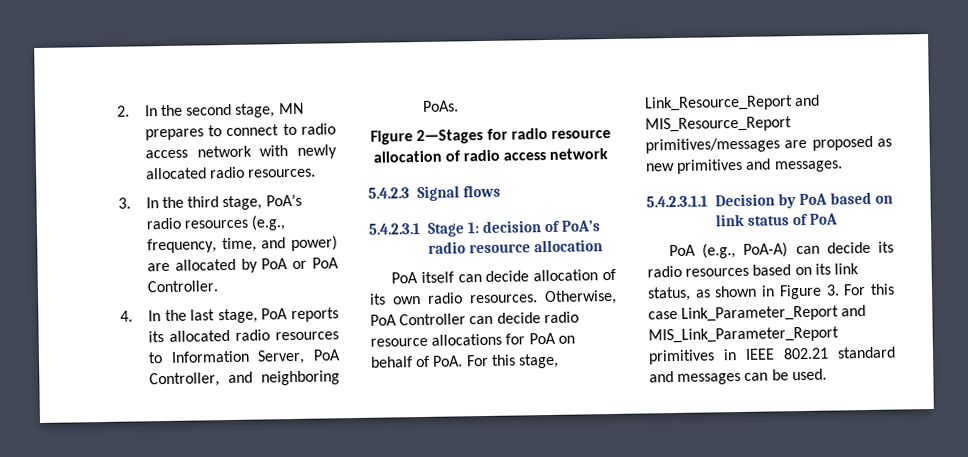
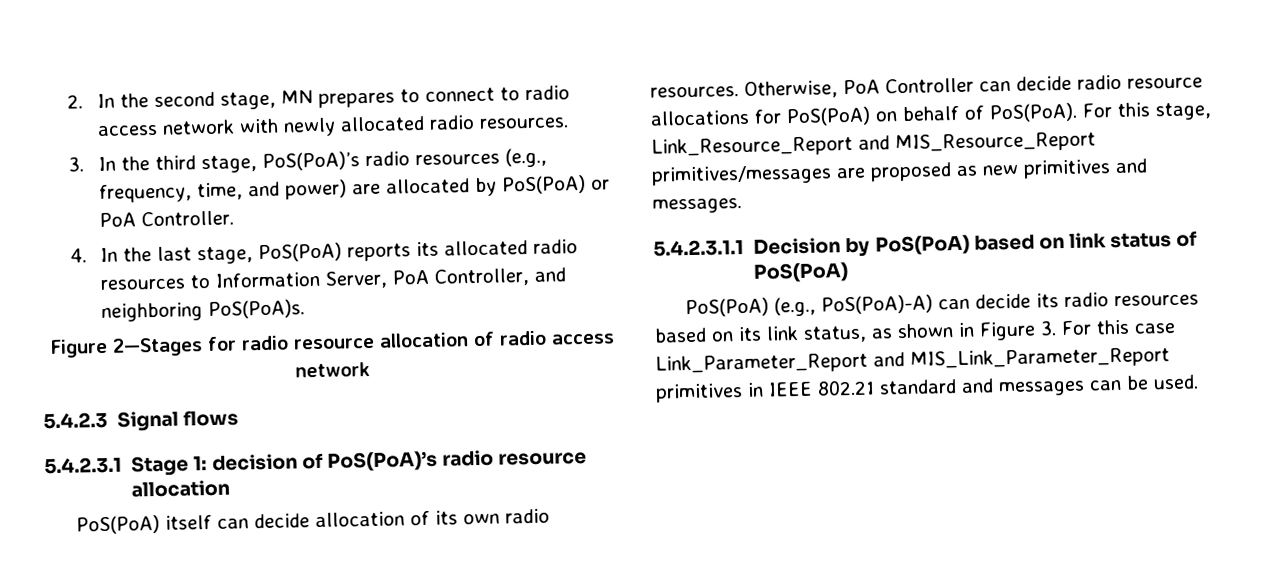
- 3. In the third stage, PoA’s radio resources (e.g., frequency, time, and power) are allocated by PoA or PoA Controller.
+ 3. In the third stage, PoS(PoA)’s radio resources (e.g., frequency, time, and power) are allocated by PoS(PoA) or PoA Controller.
- 4. In the last stage, PoA reports its allocated radio resources to Information Server, PoA Controller, and neighboring PoAs.
+ 4. In the last stage, PoS(PoA) reports its allocated radio resources to Information Server, PoA Controller, and neighboring PoS(PoA)s.
- 5.4.2.3.1 Stage 1: decision of PoA’s radio resource allocation
+ 5.4.2.3.1 Stage 1: decision of PoS(PoA)’s radio resource allocation
- PoA itself can decide allocation of its own radio resources.
+ PoS(PoA) itself can decide allocation of its own radio resources.
- Otherwise, PoA Controller can decide radio resource allocations for PoA on behalf of PoA. For this stage, Link_Resource_Report and MIS_Resource_Report primitives/messages are proposed as new primitives and messages.
+ Otherwise, PoA Controller can decide radio resource allocations for PoS(PoA) on behalf of PoS(PoA). For this stage, Link_Resource_Report and MIS_Resource_Report primitives/messages are proposed as new primitives and messages.
- 5.4.2.3.1.1 Decision by PoA based on link status of PoA
- PoA (e.g., PoA-A) can decide its radio resources based on its link status, as shown in Figure 3. For this case Link_Parameter_Report and MIS_Link_Parameter_Report primitives in IEEE 802.21 standard and messages can be used.
+ 5.4.2.3.1.1 Decision by PoS(PoA) based on link status of PoS(PoA)
+ PoS(PoA) (e.g., PoS(PoA)-A) can decide its radio resources based on its link status, as shown in Figure 3. For this case Link_Parameter_Report and MIS_Link_Parameter_Report primitives in IEEE 802.21 standard and messages can be used.

